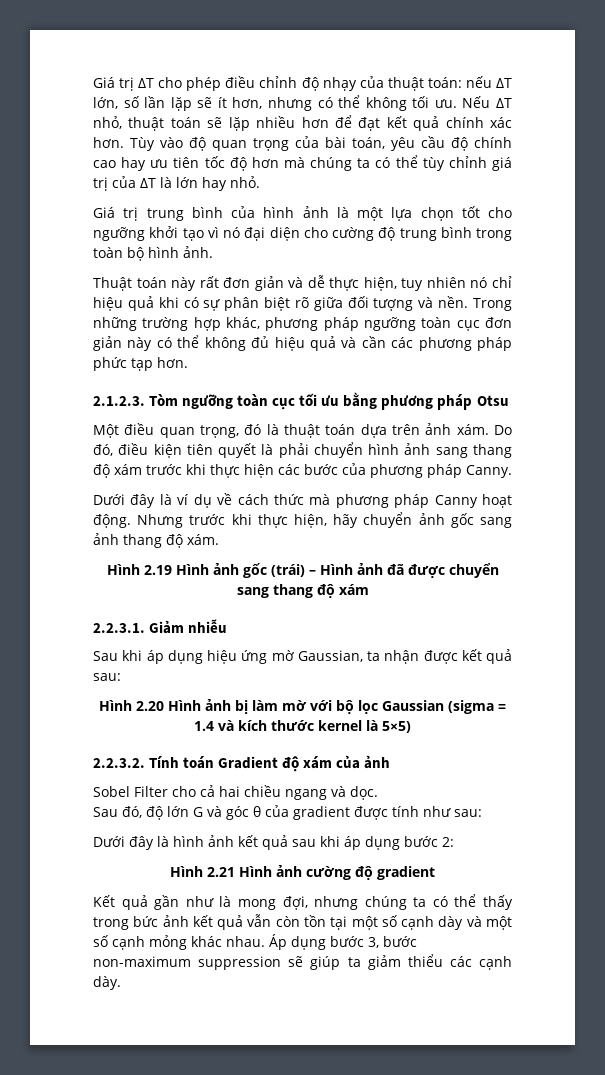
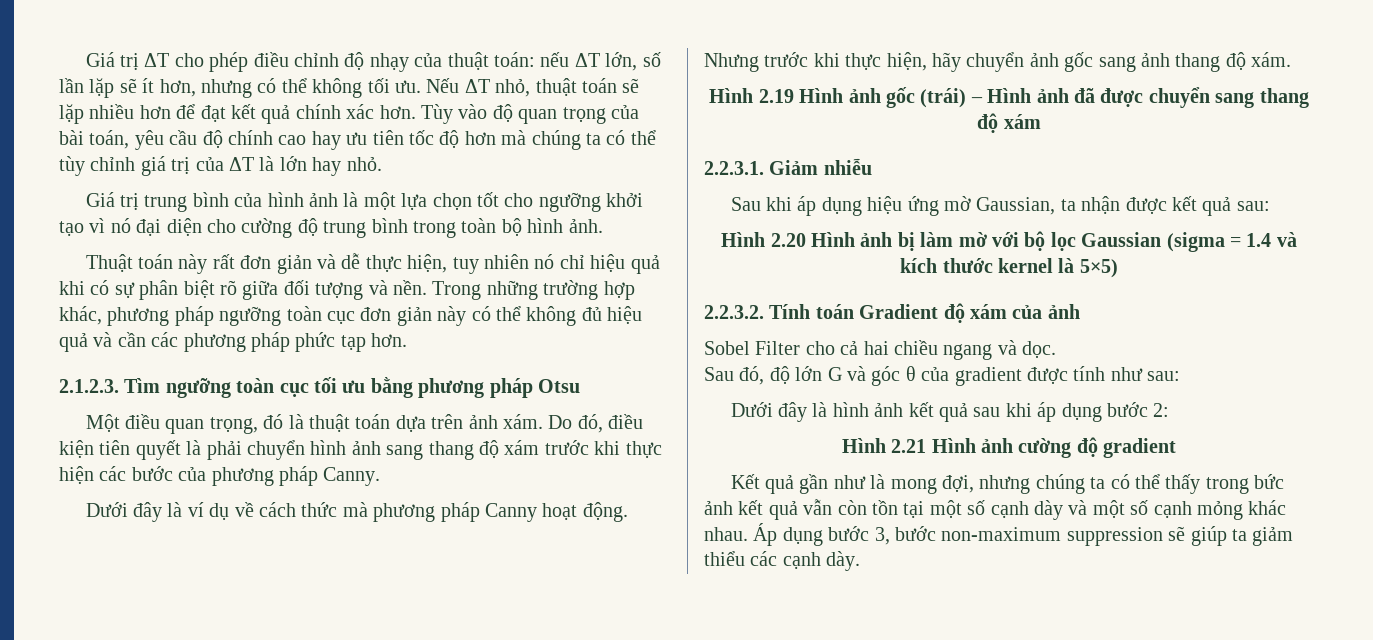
- 2.1.2.3. Tòm ngưỡng toàn cục tối ưu bằng phương pháp Otsu
+ 2.1.2.3. Tìm ngưỡng toàn cục tối ưu bằng phương pháp Otsu

